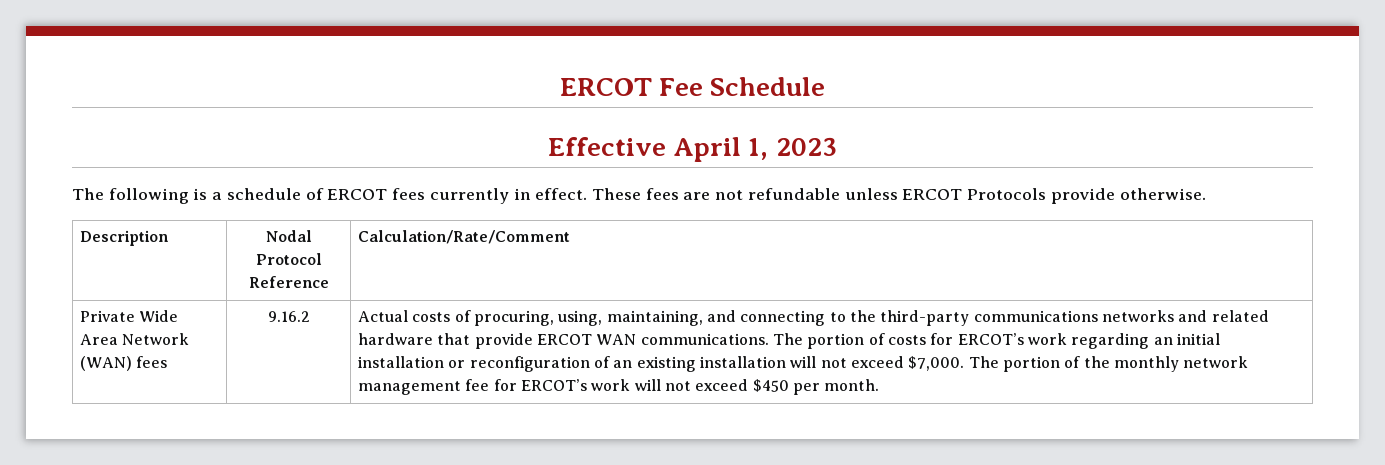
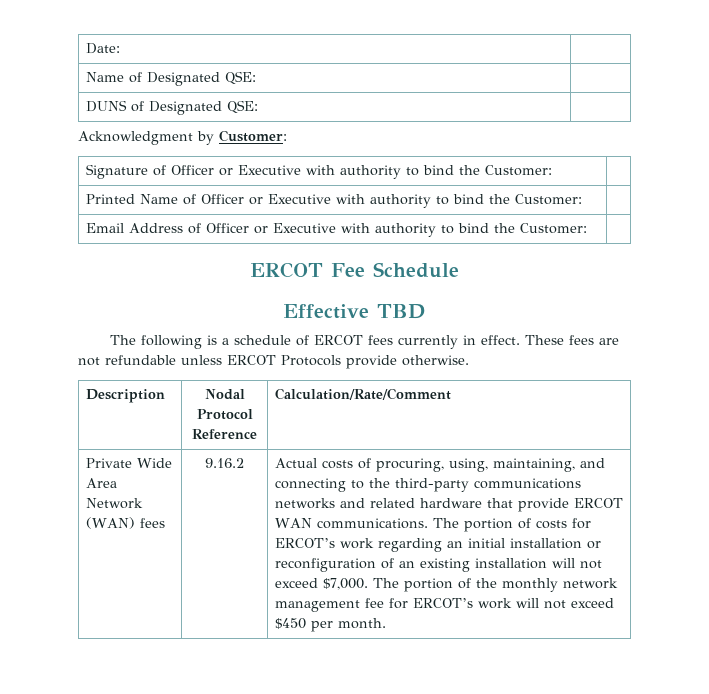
+ Date: |
+ Name of Designated QSE: |
+ DUNS of Designated QSE: |
+ Acknowledgment by Customer:
+ Signature of Officer or Executive with authority to bind the Customer: |
+ Printed Name of Officer or Executive with authority to bind the Customer: |
+ Email Address of Officer or Executive with authority to bind the Customer: |
- Effective April 1, 2023
+ Effective TBD

